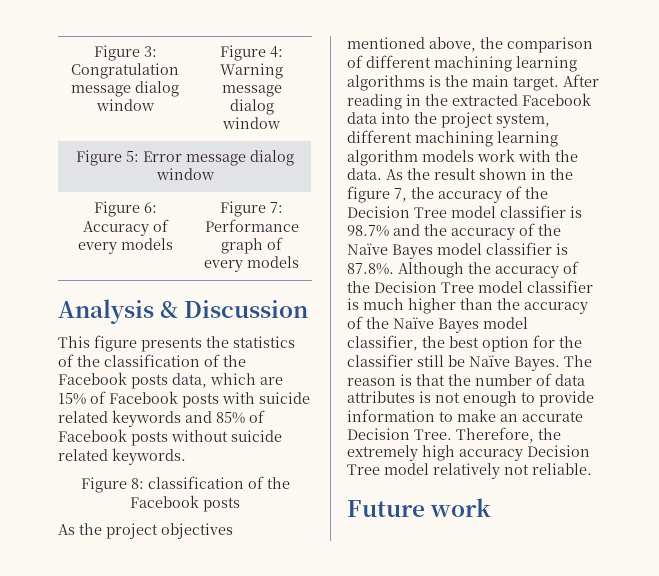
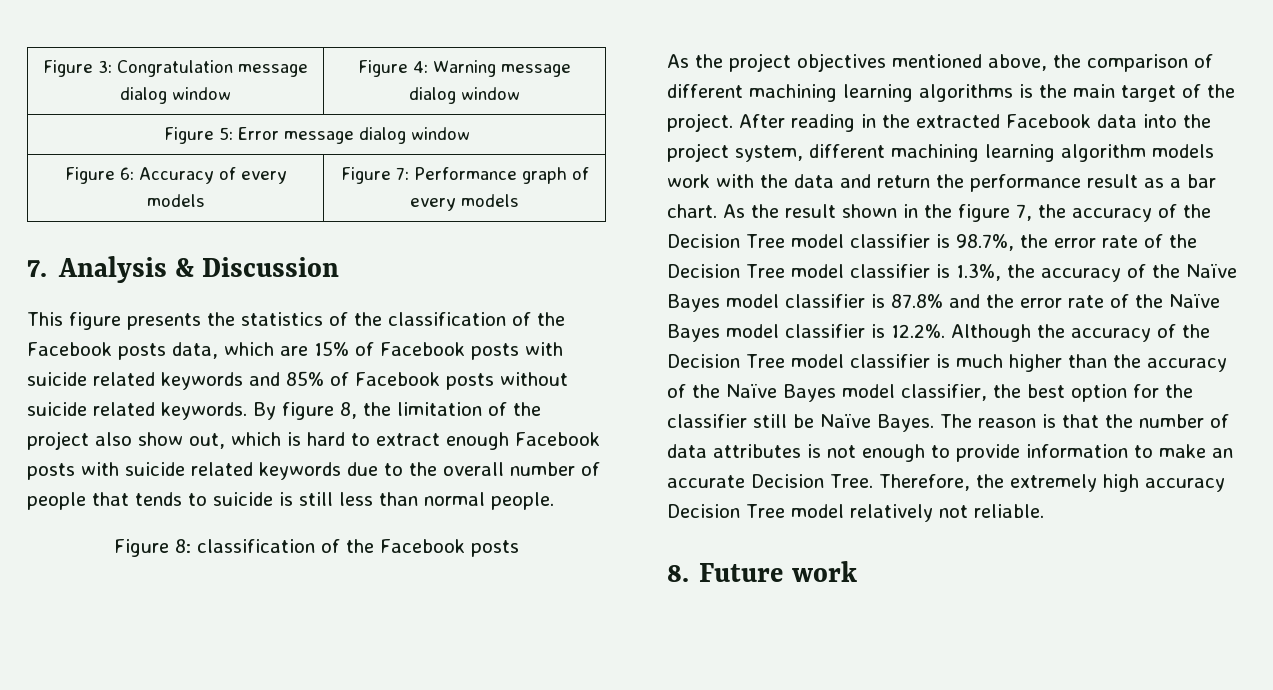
- Analysis & Discussion
+ 7. Analysis & Discussion
+ By figure 8, the limitation of the project also show out, which is hard to extract enough Facebook posts with suicide related keywords due to the overall number of people that tends to suicide is still less than normal people.
- As the project objectives mentioned above, the comparison of different machining learning algorithms is the main target.
+ As the project objectives mentioned above, the comparison of different machining learning algorithms is the main target of the project.
- After reading in the extracted Facebook data into the project system, different machining learning algorithm models work with the data.
+ After reading in the extracted Facebook data into the project system, different machining learning algorithm models work with the data and return the performance result as a bar chart.
- As the result shown in the figure 7, the accuracy of the Decision Tree model classifier is 98.7% and the accuracy of the Naïve Bayes model classifier is 87.8%. Although the accuracy of the Decision Tree model classifier is much higher than the accuracy of the Naïve Bayes model classifier, the best option for the classifier still be Naïve Bayes.
+ As the result shown in the figure 7, the accuracy of the Decision Tree model classifier is 98.7%, the error rate of the Decision Tree model classifier is 1.3%, the accuracy of the Naïve Bayes model classifier is 87.8% and the error rate of the Naïve Bayes model classifier is 12.2%. Although the accuracy of the Decision Tree model classifier is much higher than the accuracy of the Naïve Bayes model classifier, the best option for the classifier still be Naïve Bayes.
- Future work
+ 8. Future work

